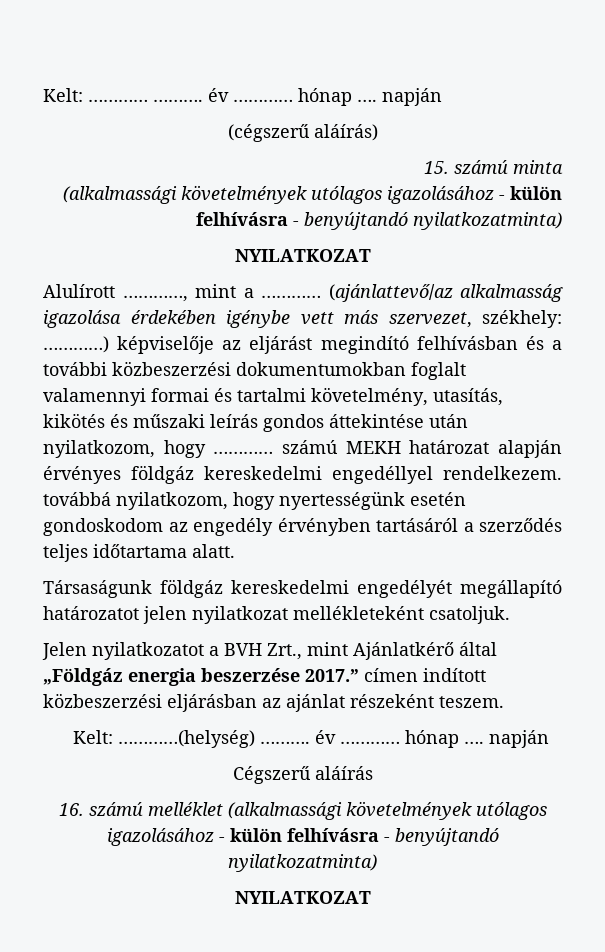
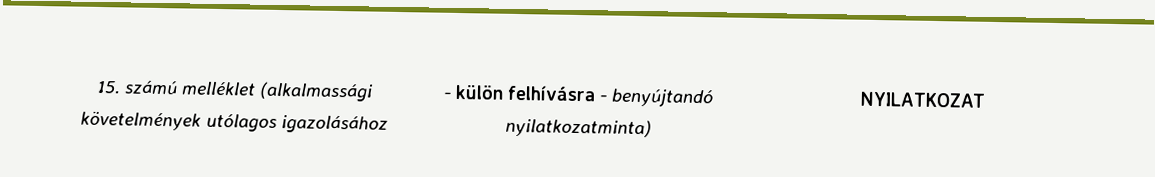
- Kelt: ………… ………. év ………… hónap …. napján
- (cégszerű aláírás)
- 15. számú minta
- (alkalmassági követelmények utólagos igazolásához - külön felhívásra - benyújtandó nyilatkozatminta)
- NYILATKOZAT
- Alulírott …………, mint a ………… (ajánlattevő/az alkalmasság igazolása érdekében igénybe vett más szervezet, székhely: …………) képviselője az eljárást megindító felhívásban és a további közbeszerzési dokumentumokban foglalt valamennyi formai és tartalmi követelmény, utasítás, kikötés és műszaki leírás gondos áttekintése után nyilatkozom, hogy ………… számú MEKH határozat alapján érvényes földgáz kereskedelmi engedéllyel rendelkezem. továbbá nyilatkozom, hogy nyertességünk esetén gondoskodom az engedély érvényben tartásáról a szerződés teljes időtartama alatt.
- Társaságunk földgáz kereskedelmi engedélyét megállapító határozatot jelen nyilatkozat mellékleteként csatoljuk.
- Jelen nyilatkozatot a BVH Zrt., mint Ajánlatkérő által „Földgáz energia beszerzése 2017.” címen indított közbeszerzési eljárásban az ajánlat részeként teszem.
- Kelt: …………(helység) ………. év ………… hónap …. napján
- Cégszerű aláírás
- 16. számú melléklet (alkalmassági követelmények utólagos igazolásához - külön felhívásra - benyújtandó nyilatkozatminta)
+ 15. számú melléklet (alkalmassági követelmények utólagos igazolásához - külön felhívásra - benyújtandó nyilatkozatminta)

